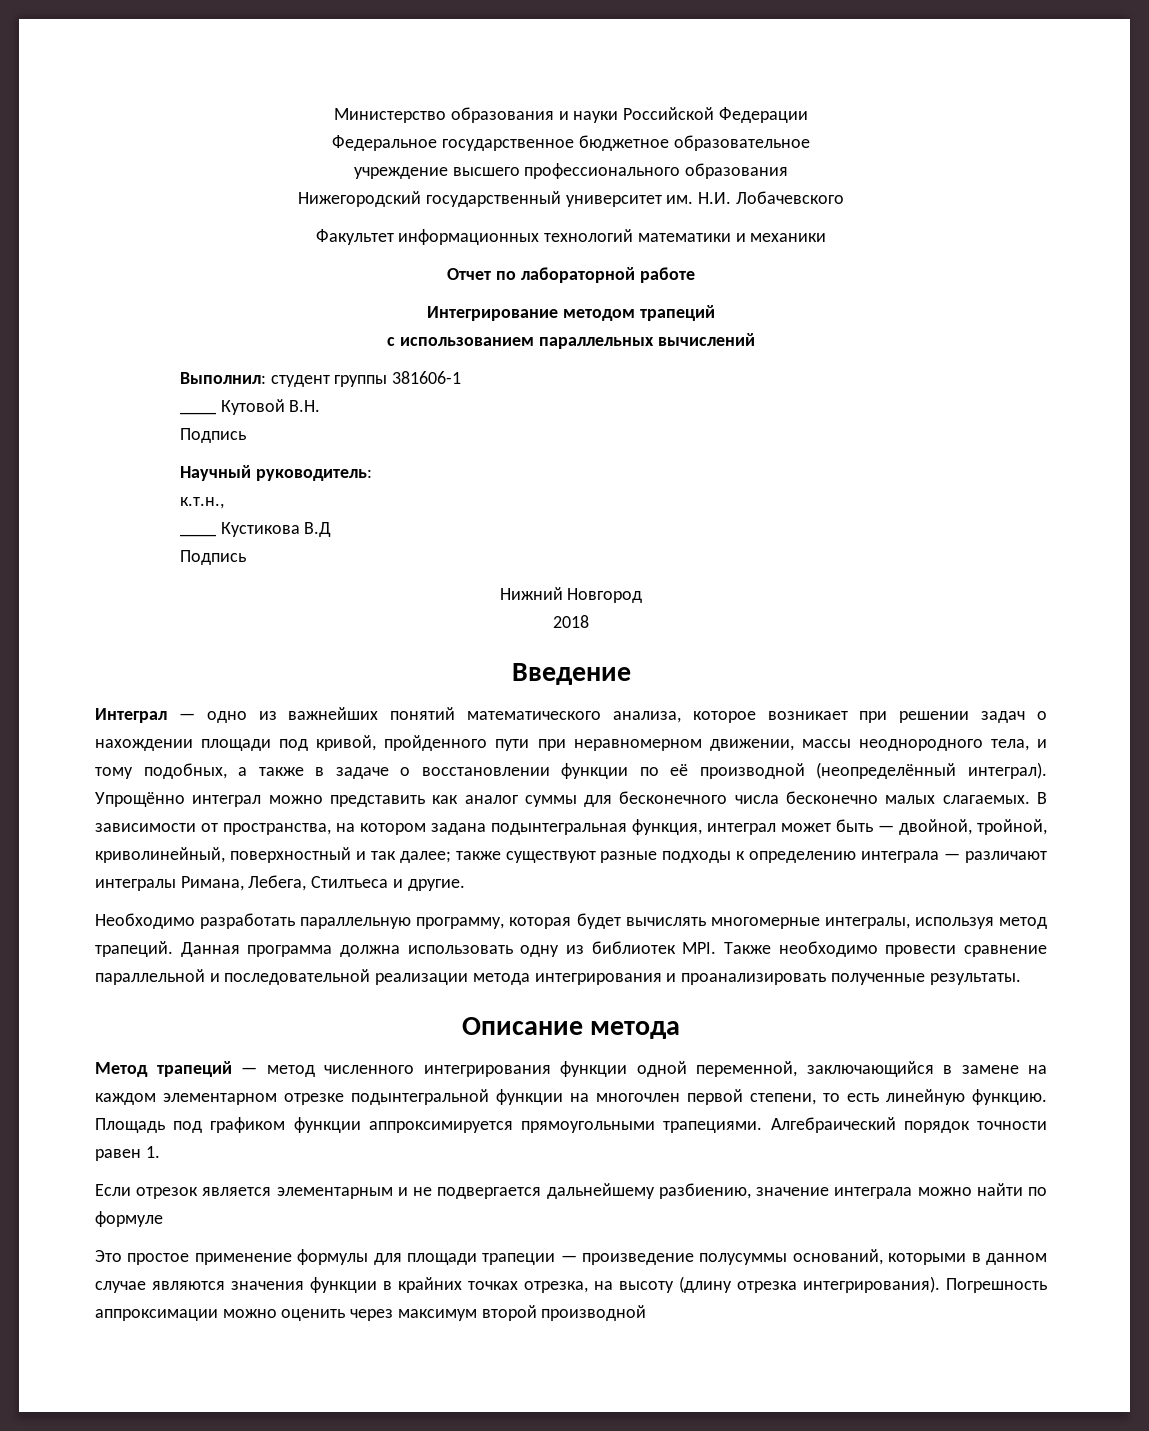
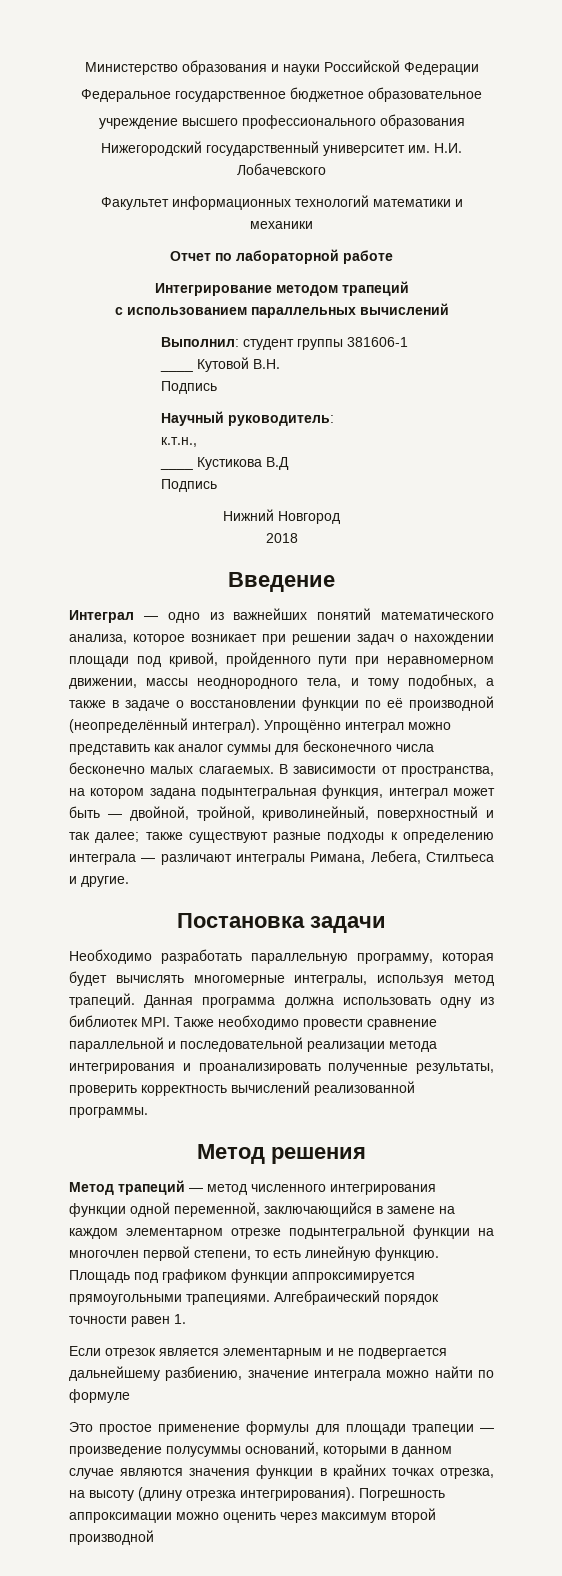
+ Постановка задачи
- Данная программа должна использовать одну из библиотек MPI. Также необходимо провести сравнение параллельной и последовательной реализации метода интегрирования и проанализировать полученные результаты.
- Описание метода
+ Данная программа должна использовать одну из библиотек MPI. Также необходимо провести сравнение параллельной и последовательной реализации метода интегрирования и проанализировать полученные результаты, проверить корректность вычислений реализованной программы.
+ Метод решения

